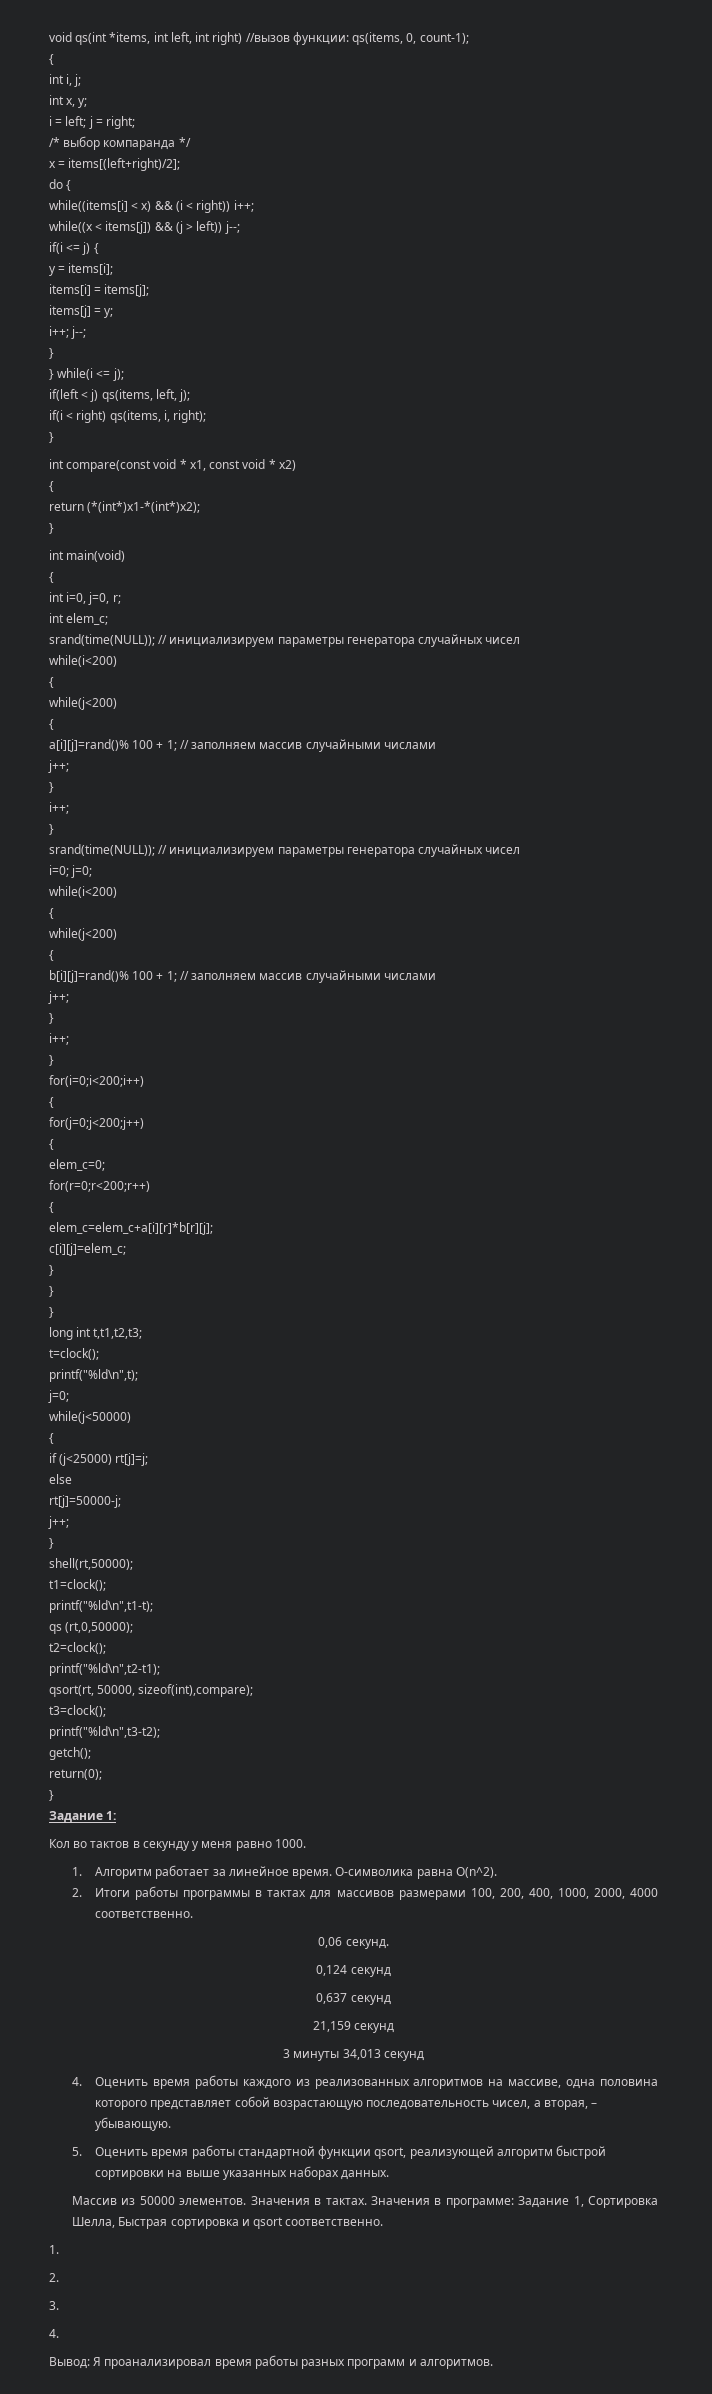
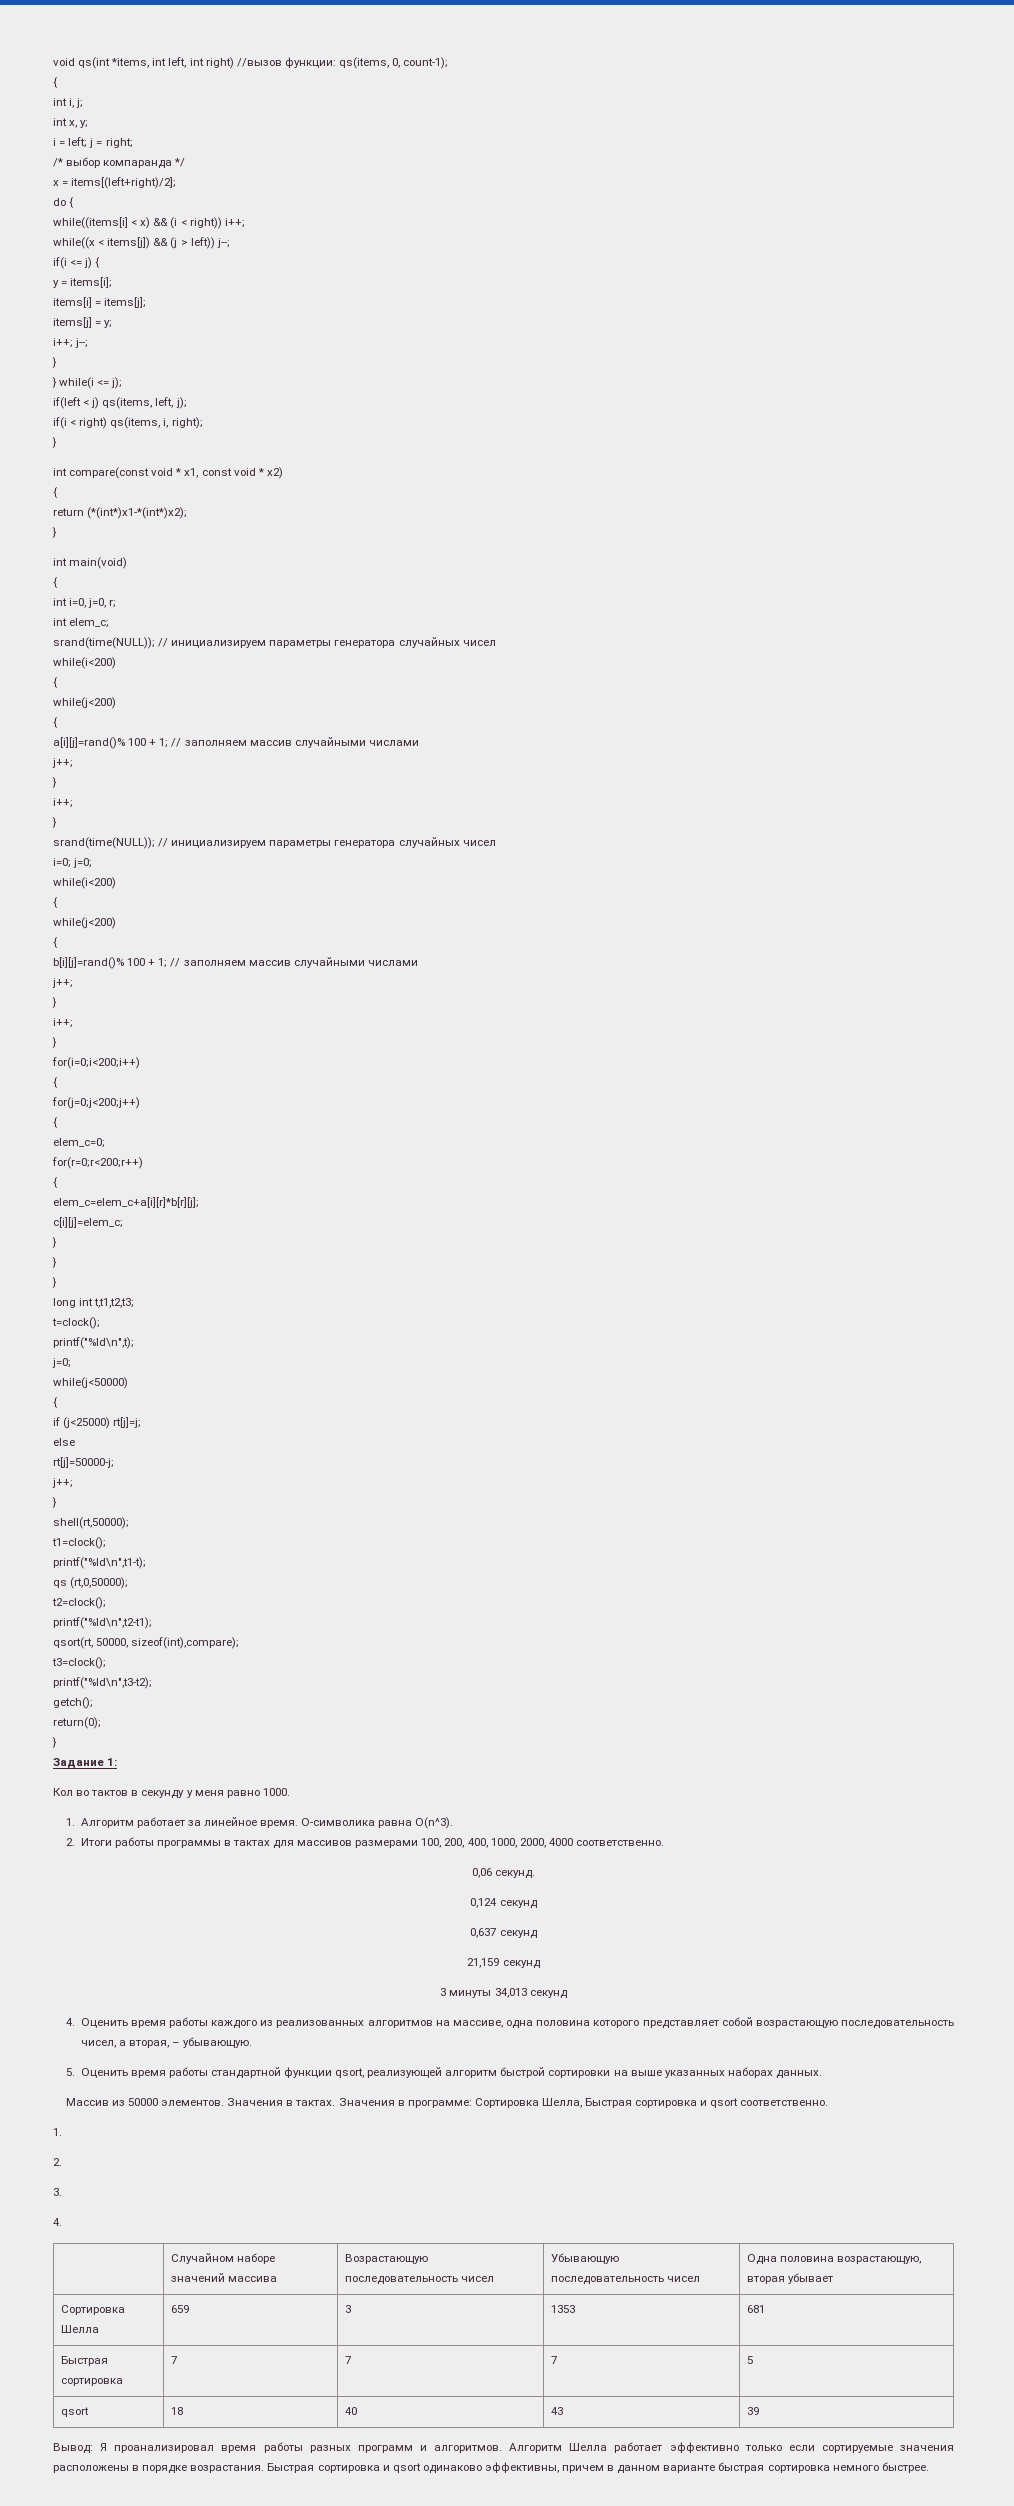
- О-символика равна О(n^2).
+ О-символика равна О(n^3).
- Значения в программе: Задание 1, Сортировка Шелла, Быстрая сортировка и qsort соответственно.
+ Значения в программе: Сортировка Шелла, Быстрая сортировка и qsort соответственно.
+ | Случайном наборе значений массива | Возрастающую последовательность чисел | Убывающую последовательность чисел | Одна половина возрастающую, вторая убывает
+ Сортировка Шелла | 659 | 3 | 1353 | 681
+ Быстрая сортировка | 7 | 7 | 7 | 5
+ qsort | 18 | 40 | 43 | 39
+ Алгоритм Шелла работает эффективно только если сортируемые значения расположены в порядке возрастания. Быстрая сортировка и qsort одинаково эффективны, причем в данном варианте быстрая сортировка немного быстрее.

